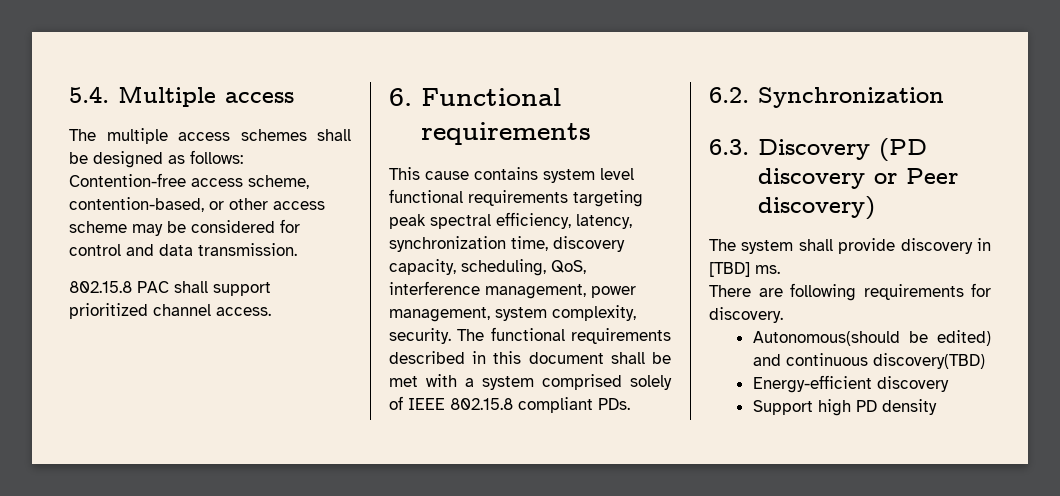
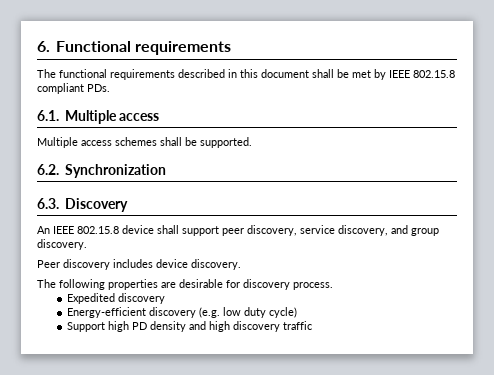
- 5.4. Multiple access
- The multiple access schemes shall be designed as follows: Contention-free access scheme, contention-based, or other access scheme may be considered for control and data transmission.
- 802.15.8 PAC shall support prioritized channel access.
  6. Functional requirements
- This cause contains system level functional requirements targeting peak spectral efficiency, latency, synchronization time, discovery capacity, scheduling, QoS, interference management, power management, system complexity, security. The functional requirements described in this document shall be met with a system comprised solely of IEEE 802.15.8 compliant PDs.
+ The functional requirements described in this document shall be met by IEEE 802.15.8 compliant PDs.
+ 6.1. Multiple access
+ Multiple access schemes shall be supported.
  6.2. Synchronization
- 6.3. Discovery (PD discovery or Peer discovery)
- The system shall provide discovery in [TBD] ms.
- There are following requirements for discovery.
- Autonomous(should be edited) and continuous discovery(TBD)
- Energy-efficient discovery
+ 6.3. Discovery
+ An IEEE 802.15.8 device shall support peer discovery, service discovery, and group discovery.
+ Peer discovery includes device discovery.
+ The following properties are desirable for discovery process.
+ Expedited discovery
+ Energy-efficient discovery (e.g. low duty cycle)
- Support high PD density
+ Support high PD density and high discovery traffic

